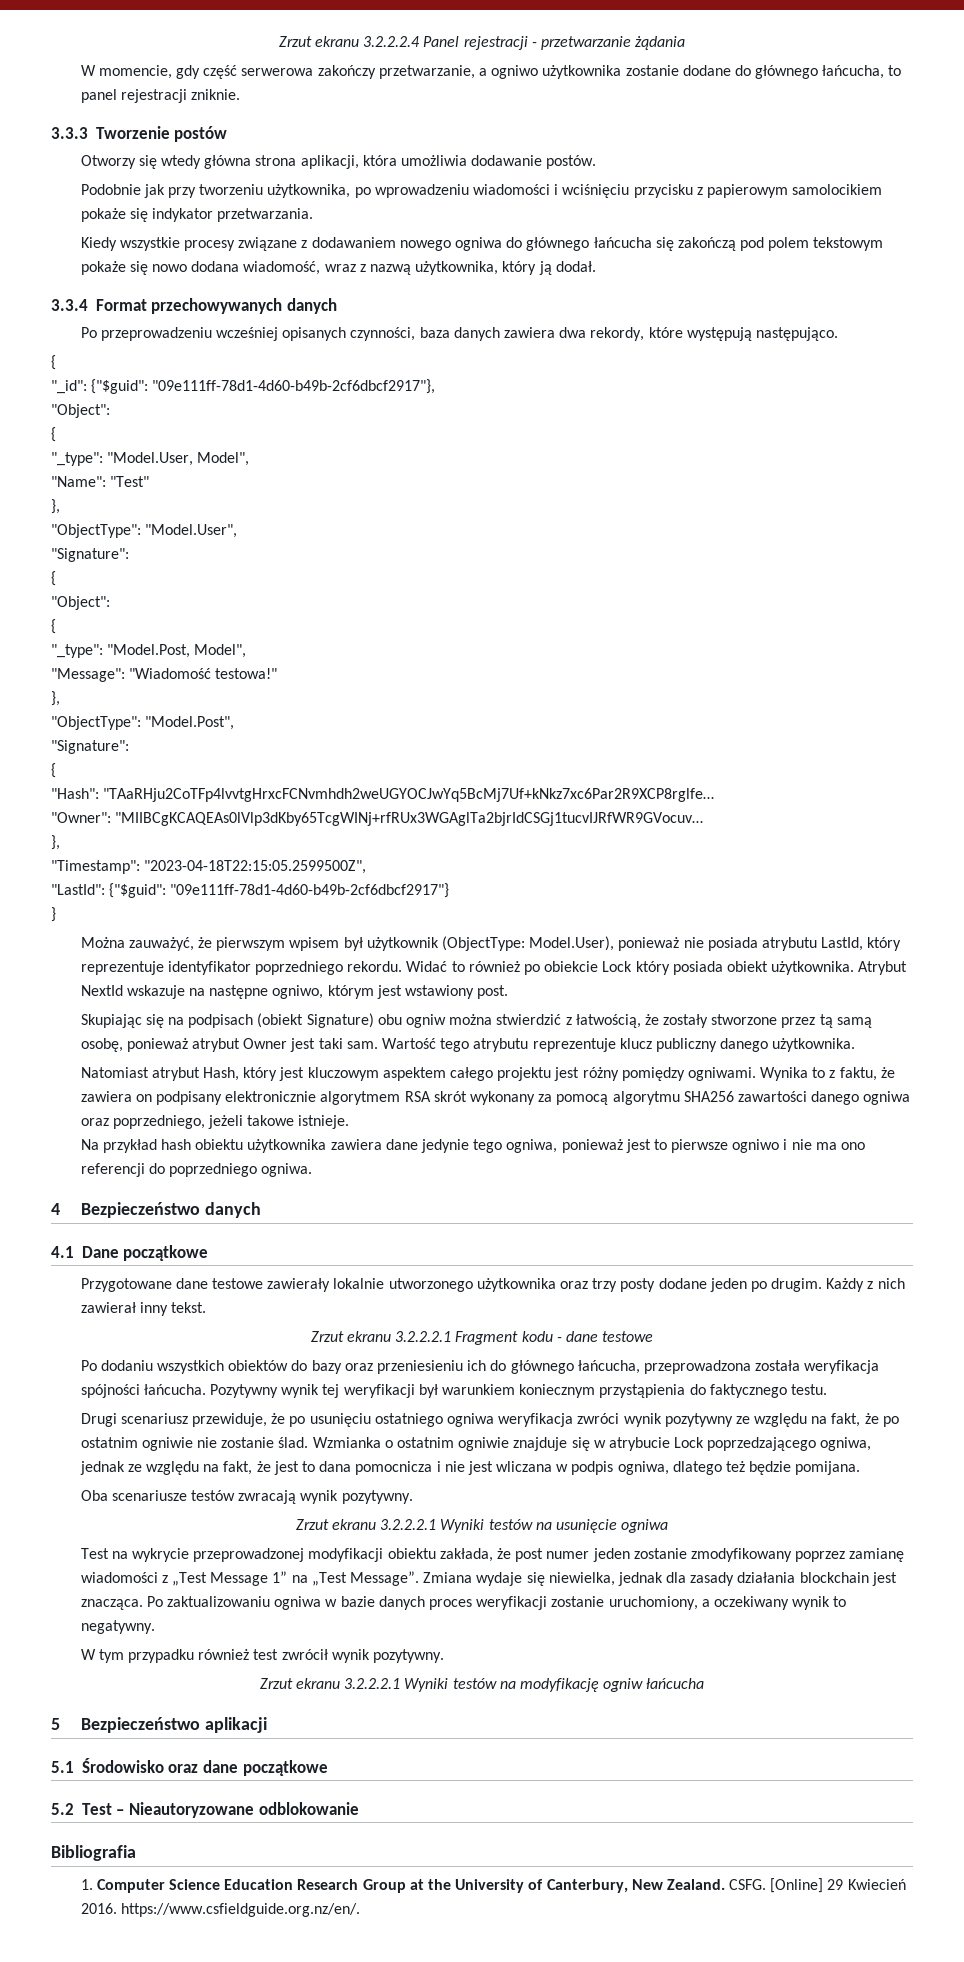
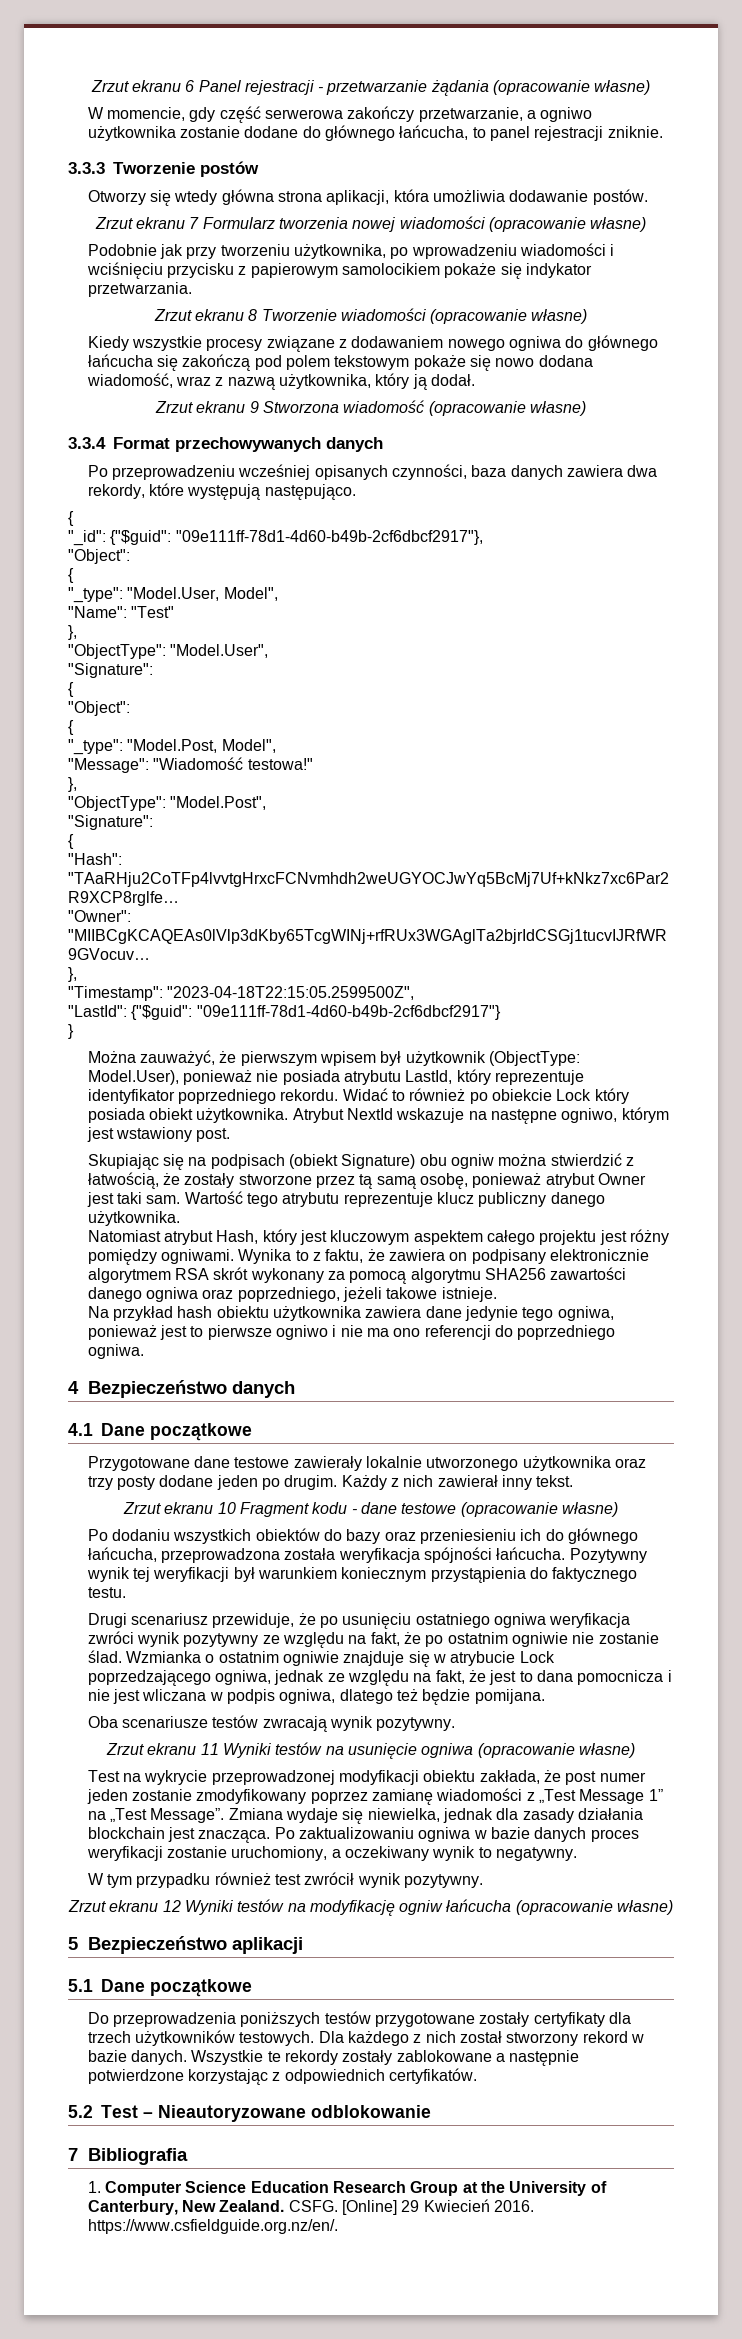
- Zrzut ekranu 3.2.2.2.4 Panel rejestracji - przetwarzanie żądania
+ Zrzut ekranu 6 Panel rejestracji - przetwarzanie żądania (opracowanie własne)
+ Zrzut ekranu 7 Formularz tworzenia nowej wiadomości (opracowanie własne)
+ Zrzut ekranu 8 Tworzenie wiadomości (opracowanie własne)
+ Zrzut ekranu 9 Stworzona wiadomość (opracowanie własne)
- Zrzut ekranu 3.2.2.2.1 Fragment kodu - dane testowe
+ Zrzut ekranu 10 Fragment kodu - dane testowe (opracowanie własne)
- Zrzut ekranu 3.2.2.2.1 Wyniki testów na usunięcie ogniwa
+ Zrzut ekranu 11 Wyniki testów na usunięcie ogniwa (opracowanie własne)
- Zrzut ekranu 3.2.2.2.1 Wyniki testów na modyfikację ogniw łańcucha
+ Zrzut ekranu 12 Wyniki testów na modyfikację ogniw łańcucha (opracowanie własne)
- 5.1 Środowisko oraz dane początkowe
+ 5.1 Dane początkowe
+ Do przeprowadzenia poniższych testów przygotowane zostały certyfikaty dla trzech użytkowników testowych. Dla każdego z nich został stworzony rekord w bazie danych. Wszystkie te rekordy zostały zablokowane a następnie potwierdzone korzystając z odpowiednich certyfikatów.
- Bibliografia
+ 7 Bibliografia

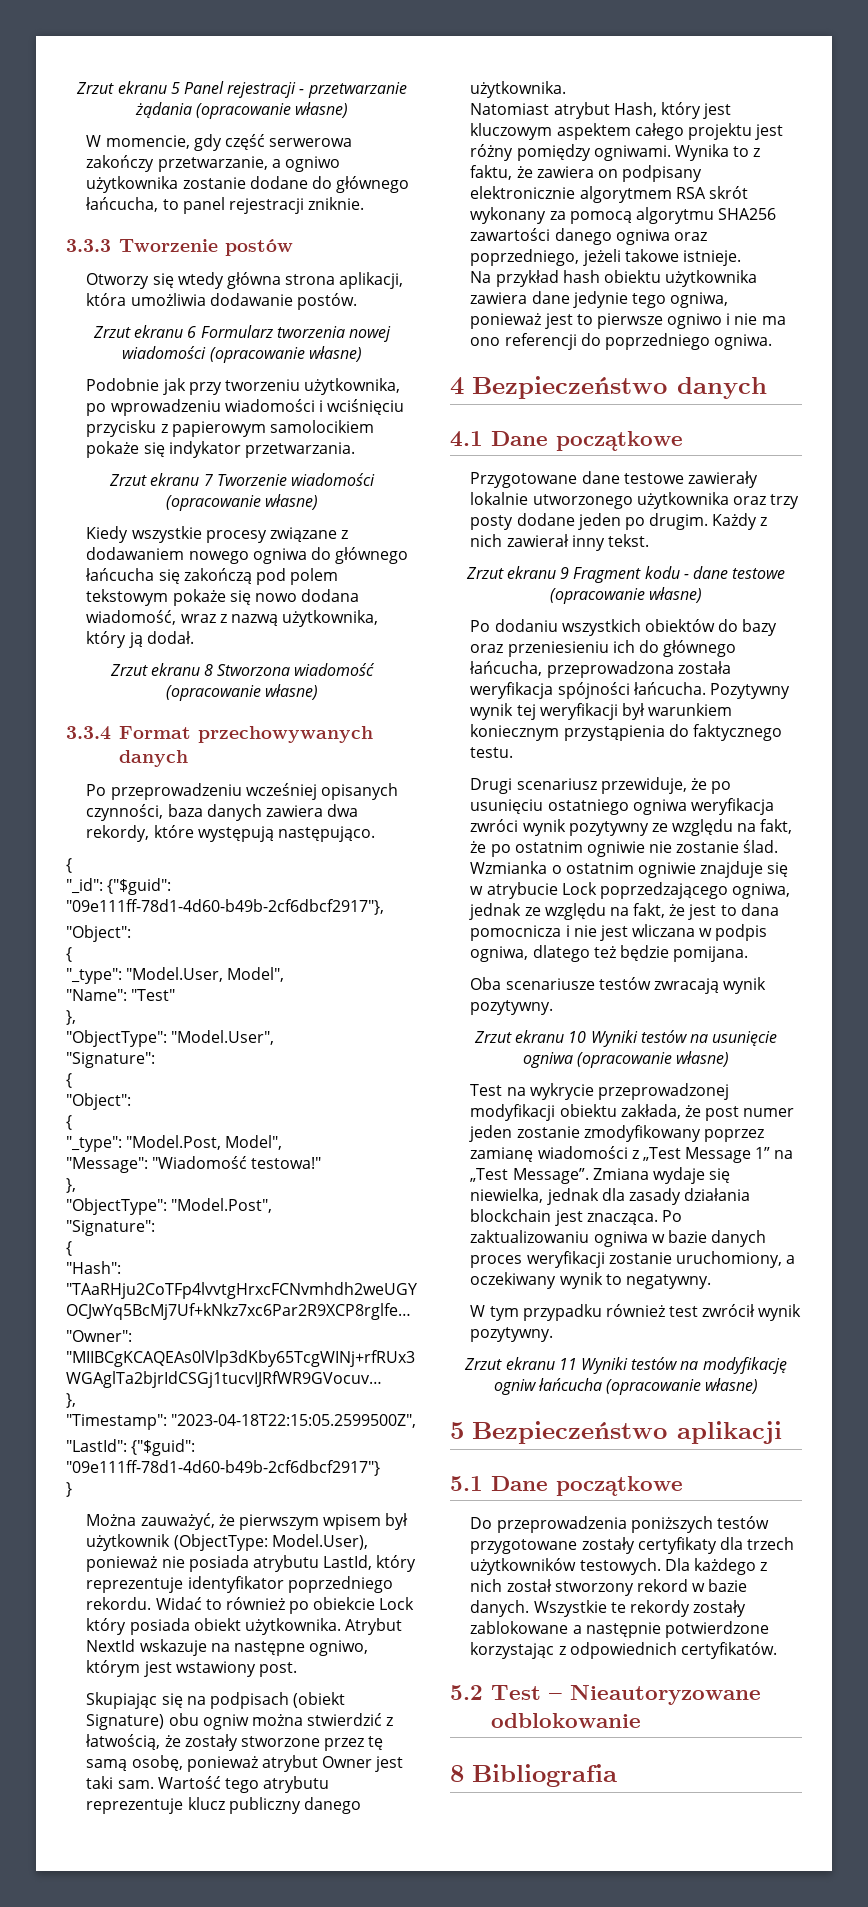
- Zrzut ekranu 6 Panel rejestracji - przetwarzanie żądania (opracowanie własne)
+ Zrzut ekranu 5 Panel rejestracji - przetwarzanie żądania (opracowanie własne)
- Zrzut ekranu 7 Formularz tworzenia nowej wiadomości (opracowanie własne)
+ Zrzut ekranu 6 Formularz tworzenia nowej wiadomości (opracowanie własne)
- Zrzut ekranu 8 Tworzenie wiadomości (opracowanie własne)
+ Zrzut ekranu 7 Tworzenie wiadomości (opracowanie własne)
- Zrzut ekranu 9 Stworzona wiadomość (opracowanie własne)
+ Zrzut ekranu 8 Stworzona wiadomość (opracowanie własne)
- Skupiając się na podpisach (obiekt Signature) obu ogniw można stwierdzić z łatwością, że zostały stworzone przez tą samą osobę, ponieważ atrybut Owner jest taki sam.
+ Skupiając się na podpisach (obiekt Signature) obu ogniw można stwierdzić z łatwością, że zostały stworzone przez tę samą osobę, ponieważ atrybut Owner jest taki sam.
- Zrzut ekranu 10 Fragment kodu - dane testowe (opracowanie własne)
+ Zrzut ekranu 9 Fragment kodu - dane testowe (opracowanie własne)
- Zrzut ekranu 11 Wyniki testów na usunięcie ogniwa (opracowanie własne)
+ Zrzut ekranu 10 Wyniki testów na usunięcie ogniwa (opracowanie własne)
- Zrzut ekranu 12 Wyniki testów na modyfikację ogniw łańcucha (opracowanie własne)
+ Zrzut ekranu 11 Wyniki testów na modyfikację ogniw łańcucha (opracowanie własne)
- 7 Bibliografia
+ 8 Bibliografia
- 1. Computer Science Education Research Group at the University of Canterbury, New Zealand. CSFG. [Online] 29 Kwiecień 2016. https://www.csfieldguide.org.nz/en/.

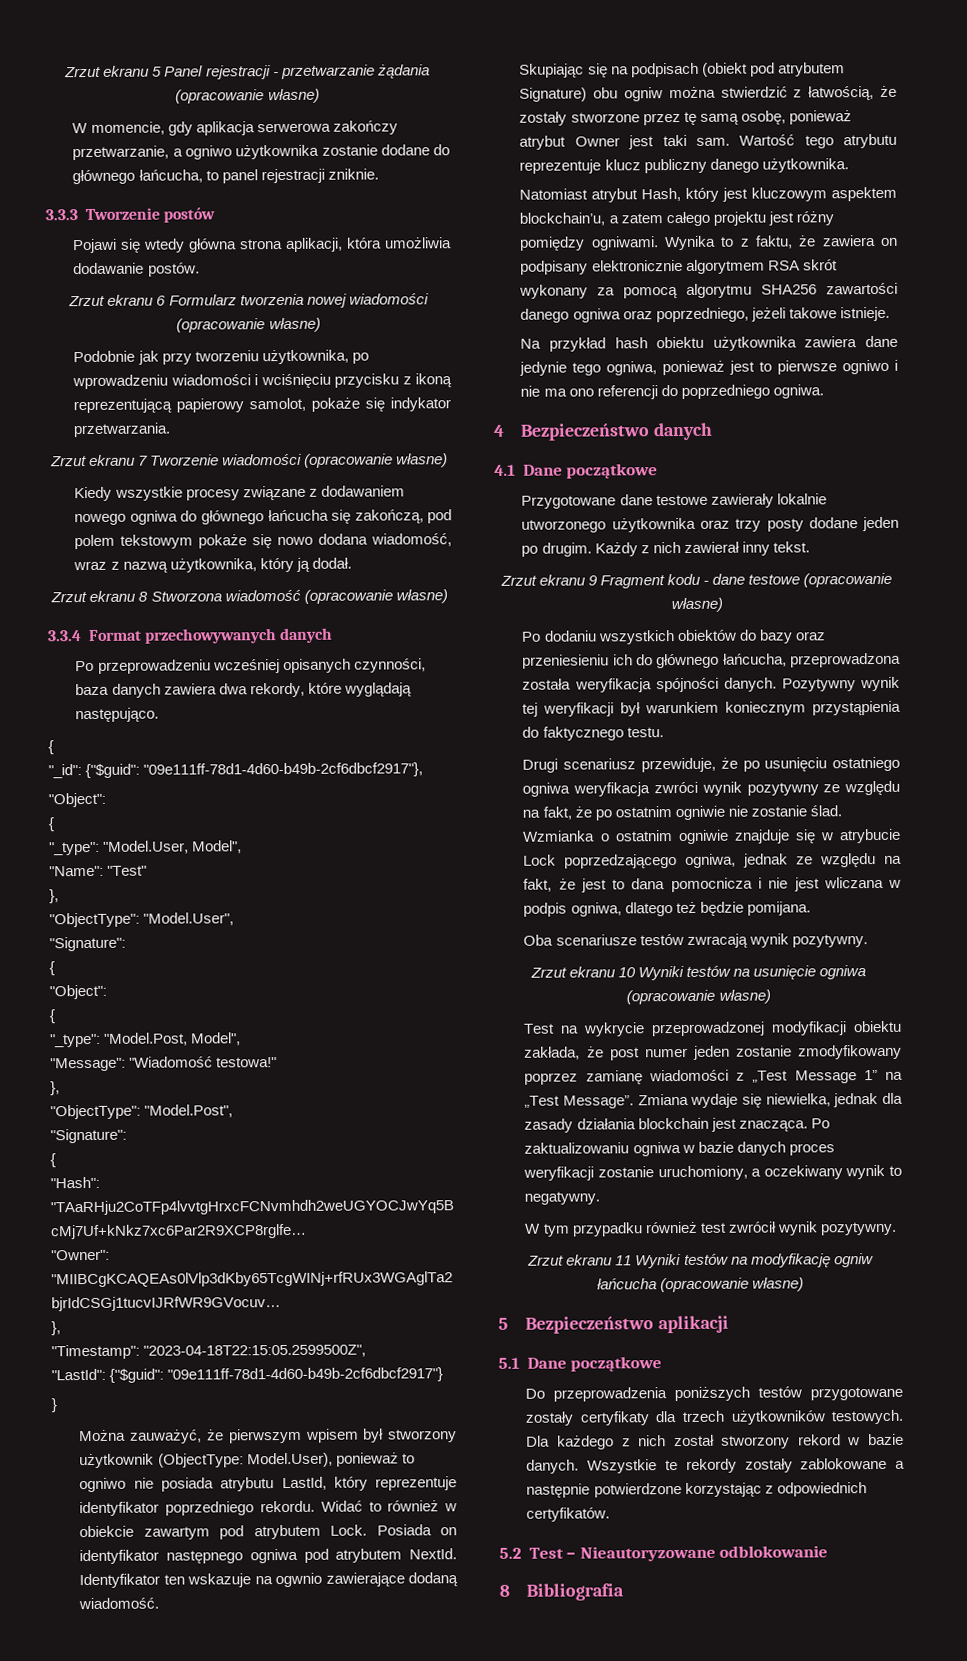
- W momencie, gdy część serwerowa zakończy przetwarzanie, a ogniwo użytkownika zostanie dodane do głównego łańcucha, to panel rejestracji zniknie.
+ W momencie, gdy aplikacja serwerowa zakończy przetwarzanie, a ogniwo użytkownika zostanie dodane do głównego łańcucha, to panel rejestracji zniknie.
- Otworzy się wtedy główna strona aplikacji, która umożliwia dodawanie postów.
+ Pojawi się wtedy główna strona aplikacji, która umożliwia dodawanie postów.
- Podobnie jak przy tworzeniu użytkownika, po wprowadzeniu wiadomości i wciśnięciu przycisku z papierowym samolocikiem pokaże się indykator przetwarzania.
+ Podobnie jak przy tworzeniu użytkownika, po wprowadzeniu wiadomości i wciśnięciu przycisku z ikoną reprezentującą papierowy samolot, pokaże się indykator przetwarzania.
- Kiedy wszystkie procesy związane z dodawaniem nowego ogniwa do głównego łańcucha się zakończą pod polem tekstowym pokaże się nowo dodana wiadomość, wraz z nazwą użytkownika, który ją dodał.
+ Kiedy wszystkie procesy związane z dodawaniem nowego ogniwa do głównego łańcucha się zakończą, pod polem tekstowym pokaże się nowo dodana wiadomość, wraz z nazwą użytkownika, który ją dodał.
- Po przeprowadzeniu wcześniej opisanych czynności, baza danych zawiera dwa rekordy, które występują następująco.
+ Po przeprowadzeniu wcześniej opisanych czynności, baza danych zawiera dwa rekordy, które wyglądają następująco.
- Można zauważyć, że pierwszym wpisem był użytkownik (ObjectType: Model.User), ponieważ nie posiada atrybutu LastId, który reprezentuje identyfikator poprzedniego rekordu.
+ Można zauważyć, że pierwszym wpisem był stworzony użytkownik (ObjectType: Model.User), ponieważ to ogniwo nie posiada atrybutu LastId, który reprezentuje identyfikator poprzedniego rekordu.
- Widać to również po obiekcie Lock który posiada obiekt użytkownika. Atrybut NextId wskazuje na następne ogniwo, którym jest wstawiony post.
+ Widać to również w obiekcie zawartym pod atrybutem Lock. Posiada on identyfikator następnego ogniwa pod atrybutem NextId. Identyfikator ten wskazuje na ogwnio zawierające dodaną wiadomość.
- Skupiając się na podpisach (obiekt Signature) obu ogniw można stwierdzić z łatwością, że zostały stworzone przez tę samą osobę, ponieważ atrybut Owner jest taki sam.
+ Skupiając się na podpisach (obiekt pod atrybutem Signature) obu ogniw można stwierdzić z łatwością, że zostały stworzone przez tę samą osobę, ponieważ atrybut Owner jest taki sam.
- Natomiast atrybut Hash, który jest kluczowym aspektem całego projektu jest różny pomiędzy ogniwami.
+ Natomiast atrybut Hash, który jest kluczowym aspektem blockchain’u, a zatem całego projektu jest różny pomiędzy ogniwami.
- Po dodaniu wszystkich obiektów do bazy oraz przeniesieniu ich do głównego łańcucha, przeprowadzona została weryfikacja spójności łańcucha.
+ Po dodaniu wszystkich obiektów do bazy oraz przeniesieniu ich do głównego łańcucha, przeprowadzona została weryfikacja spójności danych.

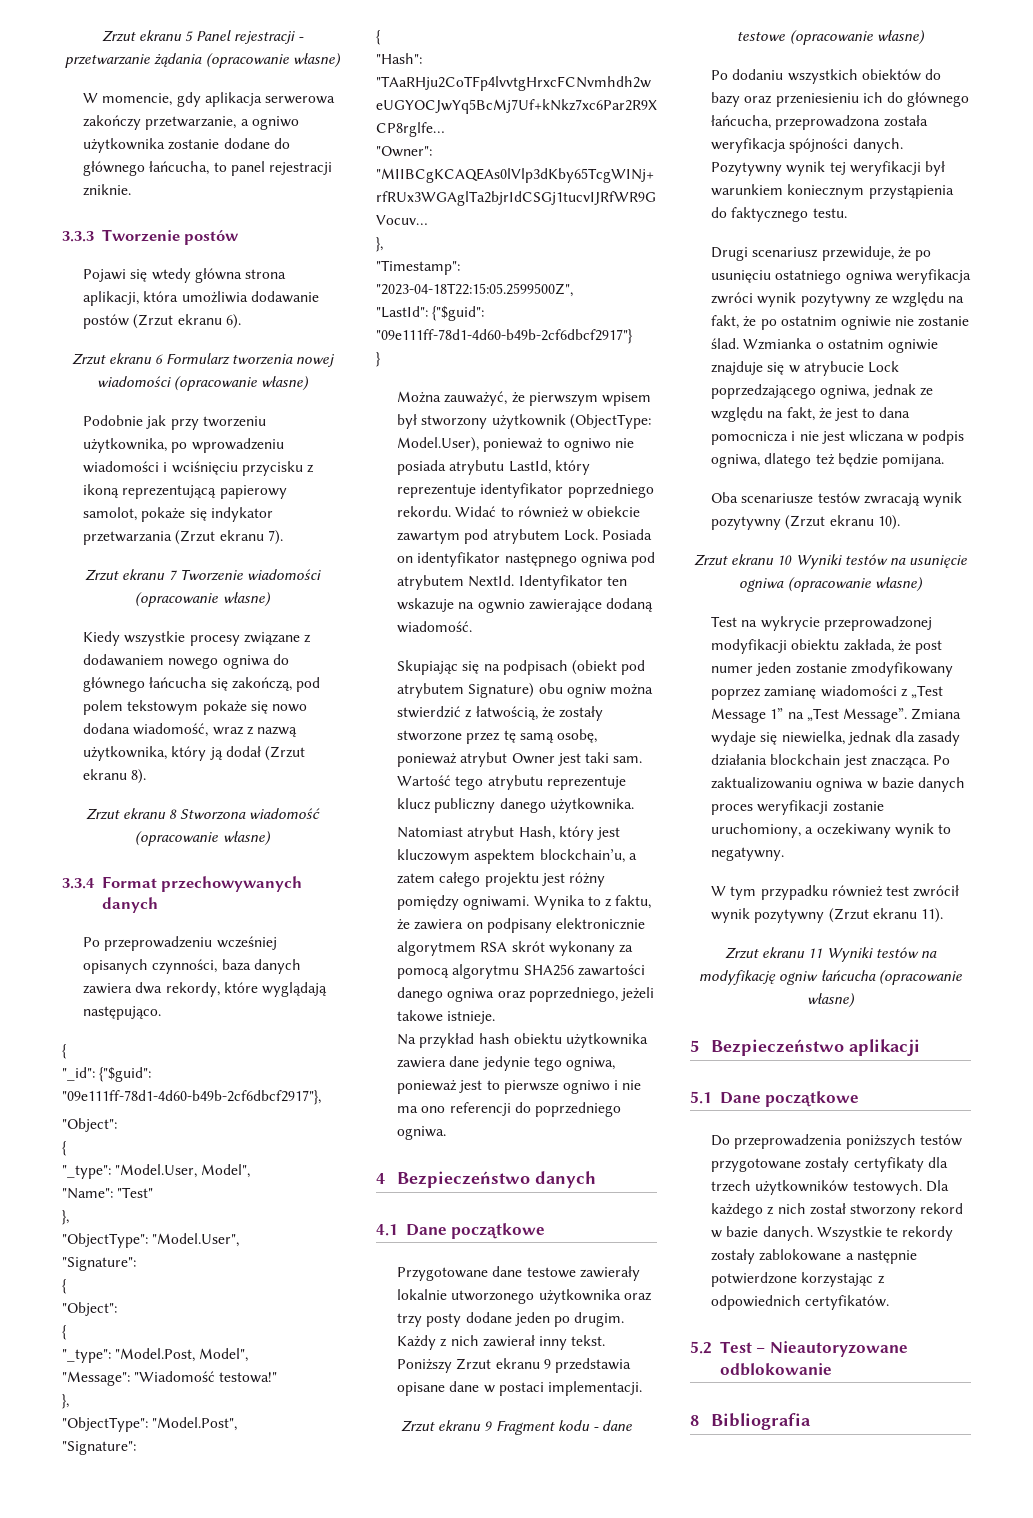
- Pojawi się wtedy główna strona aplikacji, która umożliwia dodawanie postów.
+ Pojawi się wtedy główna strona aplikacji, która umożliwia dodawanie postów (Zrzut ekranu 6).
- Podobnie jak przy tworzeniu użytkownika, po wprowadzeniu wiadomości i wciśnięciu przycisku z ikoną reprezentującą papierowy samolot, pokaże się indykator przetwarzania.
+ Podobnie jak przy tworzeniu użytkownika, po wprowadzeniu wiadomości i wciśnięciu przycisku z ikoną reprezentującą papierowy samolot, pokaże się indykator przetwarzania (Zrzut ekranu 7).
- Kiedy wszystkie procesy związane z dodawaniem nowego ogniwa do głównego łańcucha się zakończą, pod polem tekstowym pokaże się nowo dodana wiadomość, wraz z nazwą użytkownika, który ją dodał.
+ Kiedy wszystkie procesy związane z dodawaniem nowego ogniwa do głównego łańcucha się zakończą, pod polem tekstowym pokaże się nowo dodana wiadomość, wraz z nazwą użytkownika, który ją dodał (Zrzut ekranu 8).
+ Poniższy Zrzut ekranu 9 przedstawia opisane dane w postaci implementacji.
- Oba scenariusze testów zwracają wynik pozytywny.
+ Oba scenariusze testów zwracają wynik pozytywny (Zrzut ekranu 10).
- W tym przypadku również test zwrócił wynik pozytywny.
+ W tym przypadku również test zwrócił wynik pozytywny (Zrzut ekranu 11).

